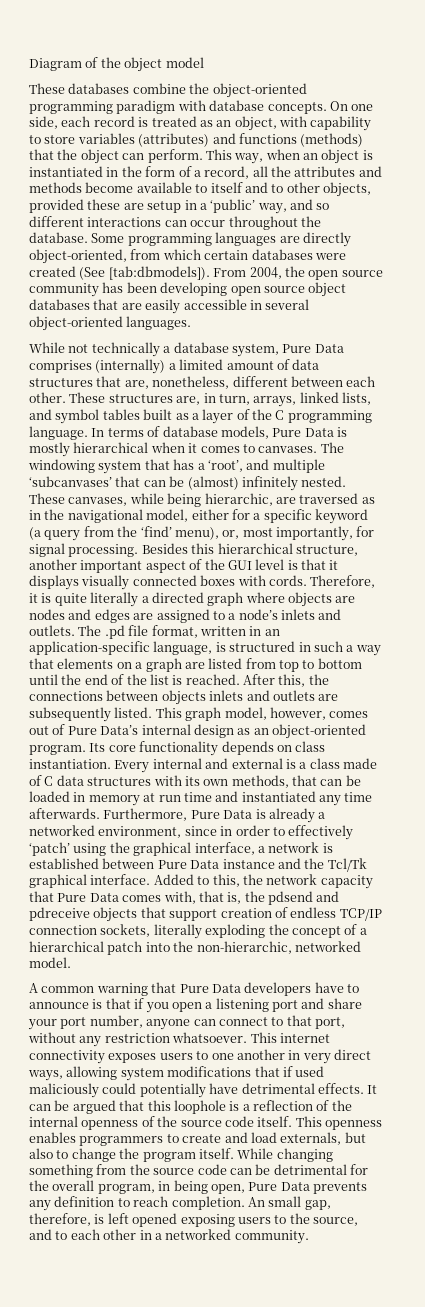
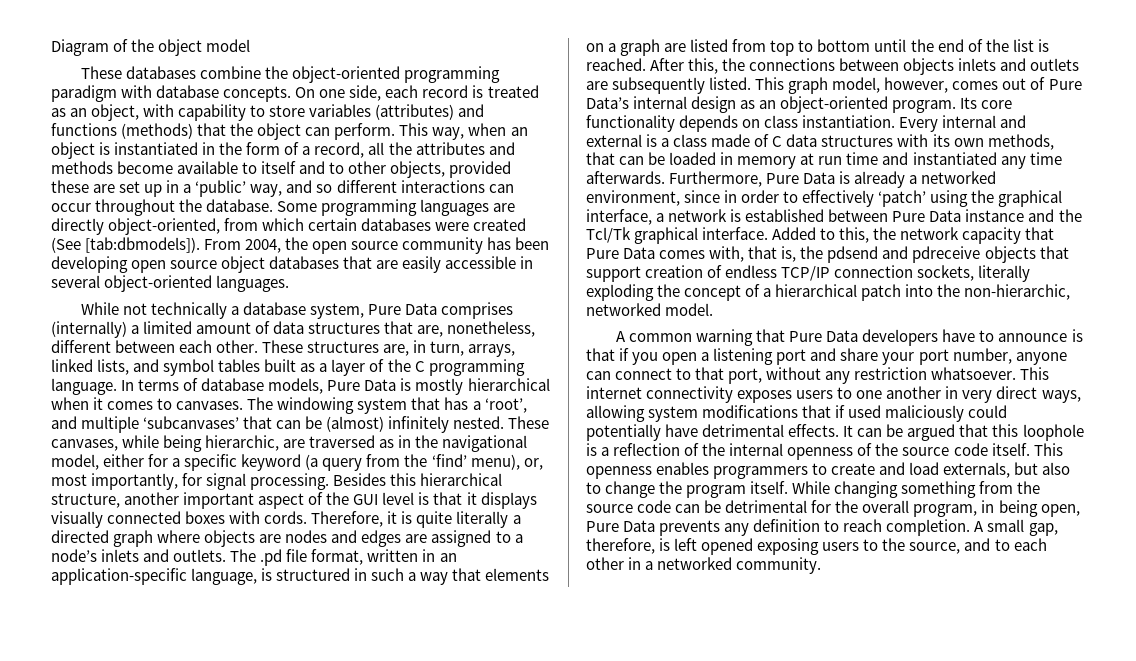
- This way, when an object is instantiated in the form of a record, all the attributes and methods become available to itself and to other objects, provided these are setup in a ‘public’ way, and so different interactions can occur throughout the database.
+ This way, when an object is instantiated in the form of a record, all the attributes and methods become available to itself and to other objects, provided these are set up in a ‘public’ way, and so different interactions can occur throughout the database.
- An small gap, therefore, is left opened exposing users to the source, and to each other in a networked community.
+ A small gap, therefore, is left opened exposing users to the source, and to each other in a networked community.

